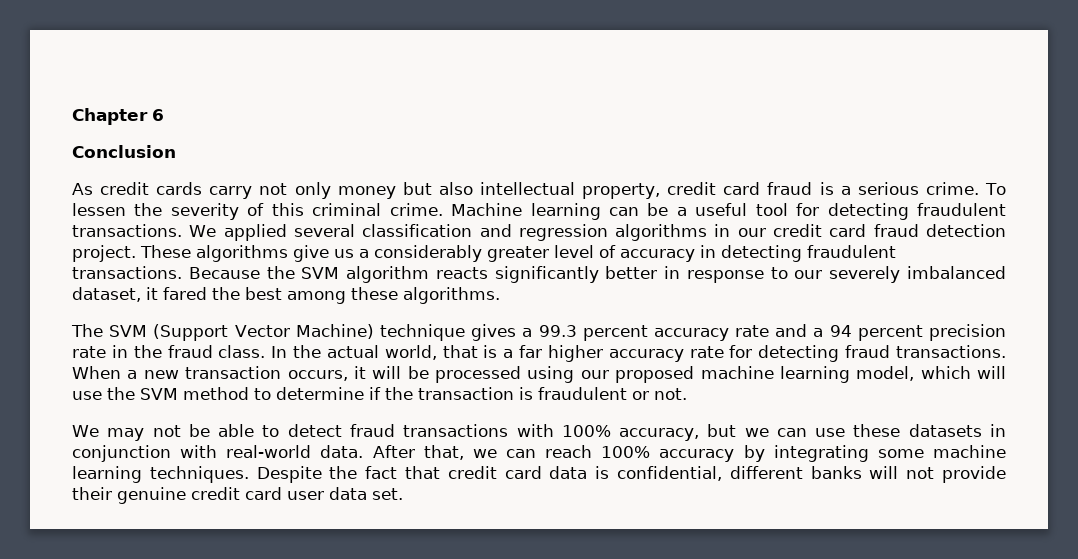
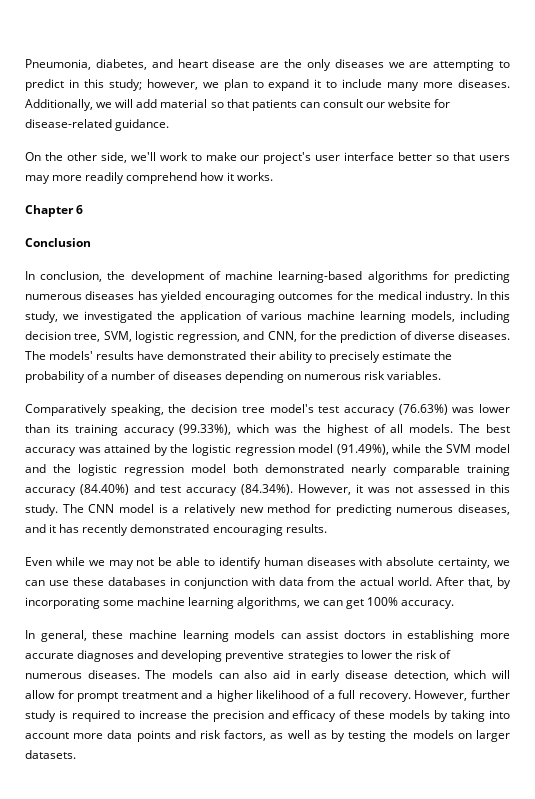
+ Pneumonia, diabetes, and heart disease are the only diseases we are attempting to predict in this study; however, we plan to expand it to include many more diseases. Additionally, we will add material so that patients can consult our website for disease-related guidance.
+ On the other side, we'll work to make our project's user interface better so that users may more readily comprehend how it works.
  Chapter 6
  Conclusion
- As credit cards carry not only money but also intellectual property, credit card fraud is a serious crime. To lessen the severity of this criminal crime. Machine learning can be a useful tool for detecting fraudulent transactions. We applied several classification and regression algorithms in our credit card fraud detection project. These algorithms give us a considerably greater level of accuracy in detecting fraudulent transactions. Because the SVM algorithm reacts significantly better in response to our severely imbalanced dataset, it fared the best among these algorithms.
- The SVM (Support Vector Machine) technique gives a 99.3 percent accuracy rate and a 94 percent precision rate in the fraud class. In the actual world, that is a far higher accuracy rate for detecting fraud transactions. When a new transaction occurs, it will be processed using our proposed machine learning model, which will use the SVM method to determine if the transaction is fraudulent or not.
- We may not be able to detect fraud transactions with 100% accuracy, but we can use these datasets in conjunction with real-world data. After that, we can reach 100% accuracy by integrating some machine learning techniques. Despite the fact that credit card data is confidential, different banks will not provide their genuine credit card user data set.
+ In conclusion, the development of machine learning-based algorithms for predicting numerous diseases has yielded encouraging outcomes for the medical industry. In this study, we investigated the application of various machine learning models, including decision tree, SVM, logistic regression, and CNN, for the prediction of diverse diseases. The models' results have demonstrated their ability to precisely estimate the probability of a number of diseases depending on numerous risk variables.
+ Comparatively speaking, the decision tree model's test accuracy (76.63%) was lower than its training accuracy (99.33%), which was the highest of all models. The best accuracy was attained by the logistic regression model (91.49%), while the SVM model and the logistic regression model both demonstrated nearly comparable training accuracy (84.40%) and test accuracy (84.34%). However, it was not assessed in this study. The CNN model is a relatively new method for predicting numerous diseases, and it has recently demonstrated encouraging results.
+ Even while we may not be able to identify human diseases with absolute certainty, we can use these databases in conjunction with data from the actual world. After that, by incorporating some machine learning algorithms, we can get 100% accuracy.
+ In general, these machine learning models can assist doctors in establishing more accurate diagnoses and developing preventive strategies to lower the risk of numerous diseases. The models can also aid in early disease detection, which will allow for prompt treatment and a higher likelihood of a full recovery. However, further study is required to increase the precision and efficacy of these models by taking into account more data points and risk factors, as well as by testing the models on larger datasets.

